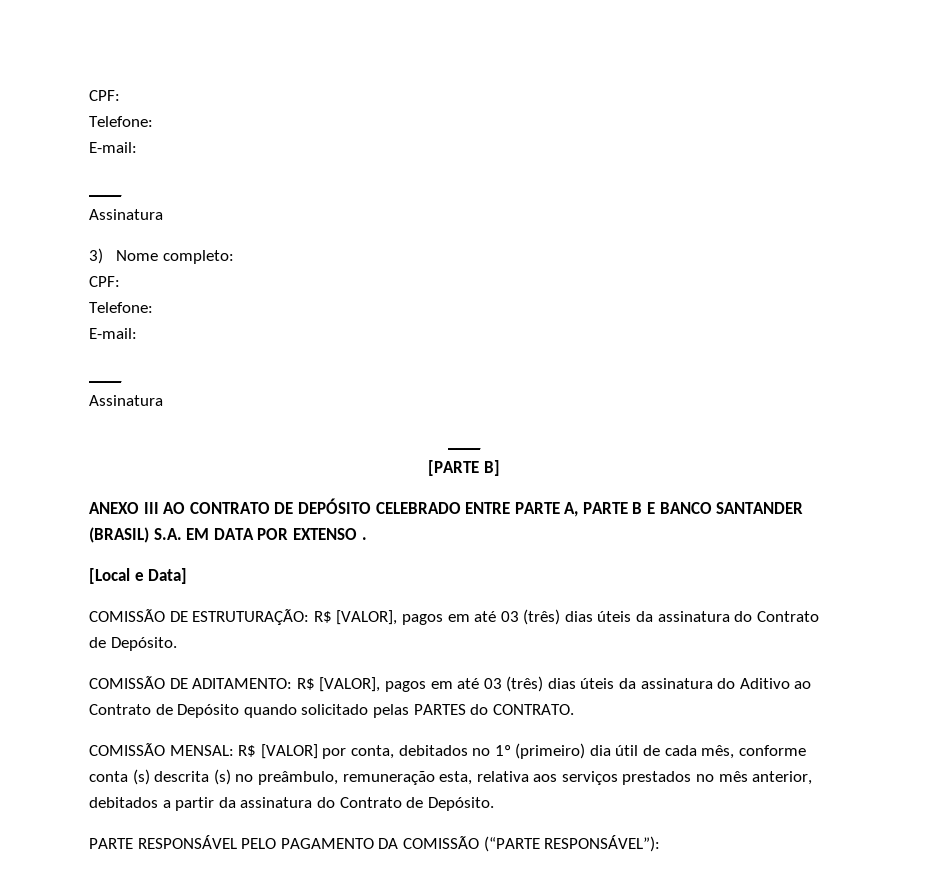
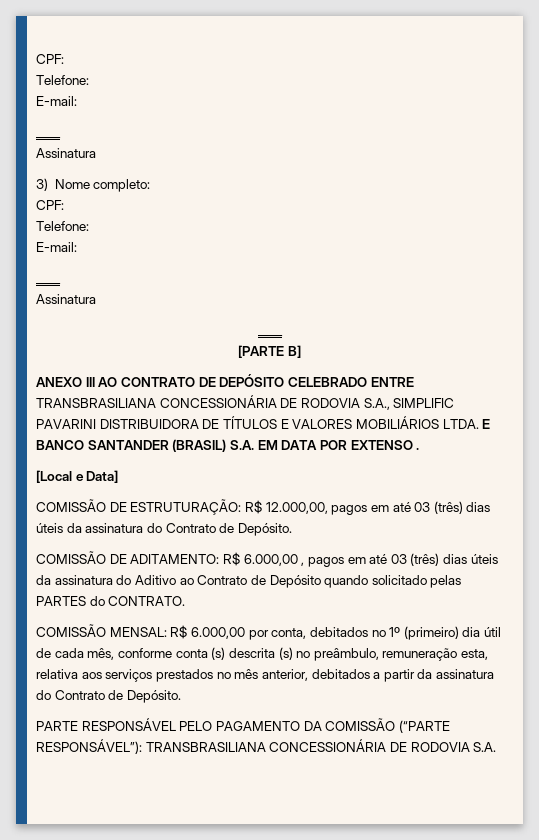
- ANEXO III AO CONTRATO DE DEPÓSITO CELEBRADO ENTRE PARTE A, PARTE B E BANCO SANTANDER (BRASIL) S.A. EM DATA POR EXTENSO .
+ ANEXO III AO CONTRATO DE DEPÓSITO CELEBRADO ENTRE TRANSBRASILIANA CONCESSIONÁRIA DE RODOVIA S.A., SIMPLIFIC PAVARINI DISTRIBUIDORA DE TÍTULOS E VALORES MOBILIÁRIOS LTDA. E BANCO SANTANDER (BRASIL) S.A. EM DATA POR EXTENSO .
- COMISSÃO DE ESTRUTURAÇÃO: R$ [VALOR], pagos em até 03 (três) dias úteis da assinatura do Contrato de Depósito.
+ COMISSÃO DE ESTRUTURAÇÃO: R$ 12.000,00, pagos em até 03 (três) dias úteis da assinatura do Contrato de Depósito.
- COMISSÃO DE ADITAMENTO: R$ [VALOR], pagos em até 03 (três) dias úteis da assinatura do Aditivo ao Contrato de Depósito quando solicitado pelas PARTES do CONTRATO.
+ COMISSÃO DE ADITAMENTO: R$ 6.000,00 , pagos em até 03 (três) dias úteis da assinatura do Aditivo ao Contrato de Depósito quando solicitado pelas PARTES do CONTRATO.
- COMISSÃO MENSAL: R$ [VALOR] por conta, debitados no 1º (primeiro) dia útil de cada mês, conforme conta (s) descrita (s) no preâmbulo, remuneração esta, relativa aos serviços prestados no mês anterior, debitados a partir da assinatura do Contrato de Depósito.
+ COMISSÃO MENSAL: R$ 6.000,00 por conta, debitados no 1º (primeiro) dia útil de cada mês, conforme conta (s) descrita (s) no preâmbulo, remuneração esta, relativa aos serviços prestados no mês anterior, debitados a partir da assinatura do Contrato de Depósito.
- PARTE RESPONSÁVEL PELO PAGAMENTO DA COMISSÃO (“PARTE RESPONSÁVEL”):
+ PARTE RESPONSÁVEL PELO PAGAMENTO DA COMISSÃO (“PARTE RESPONSÁVEL”): TRANSBRASILIANA CONCESSIONÁRIA DE RODOVIA S.A.

